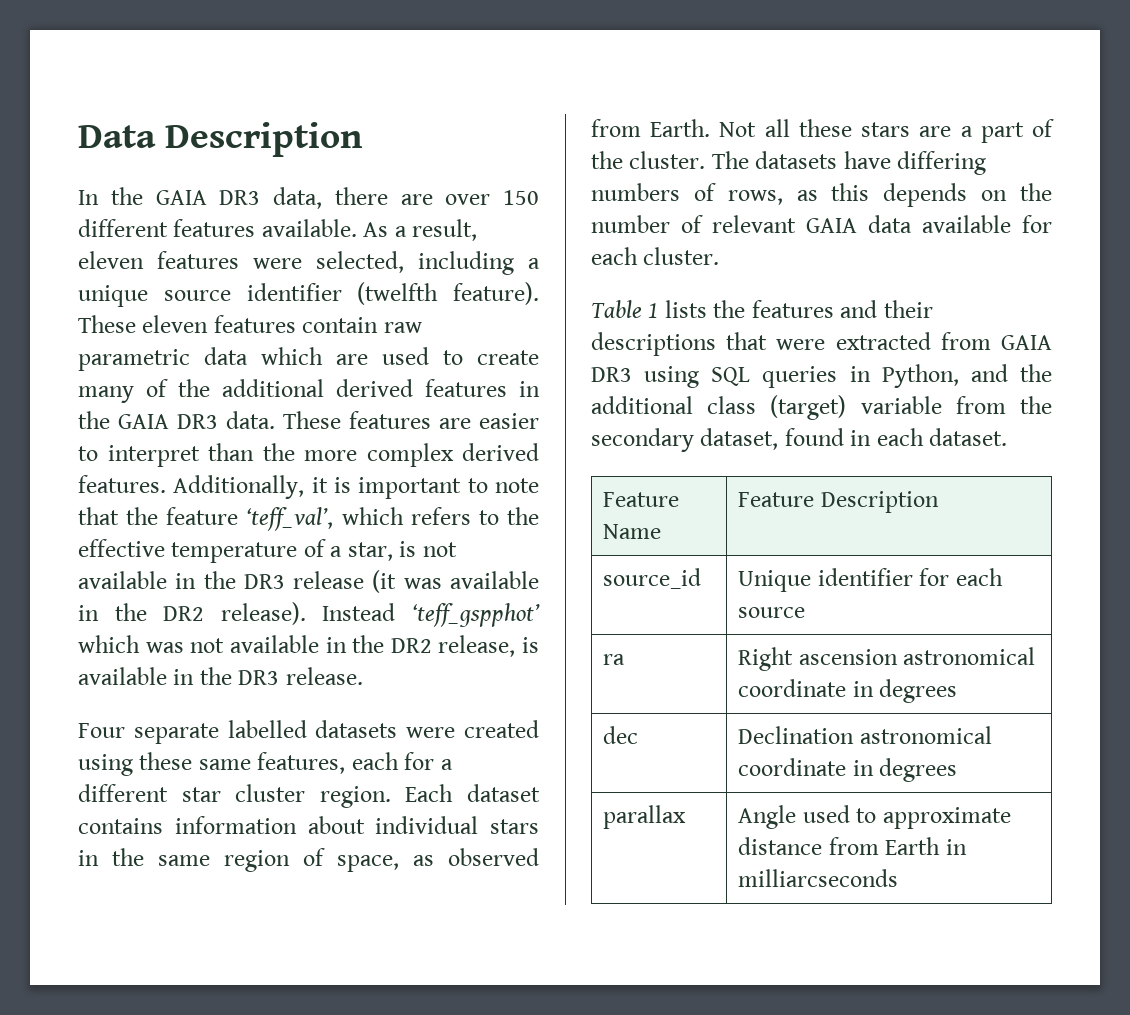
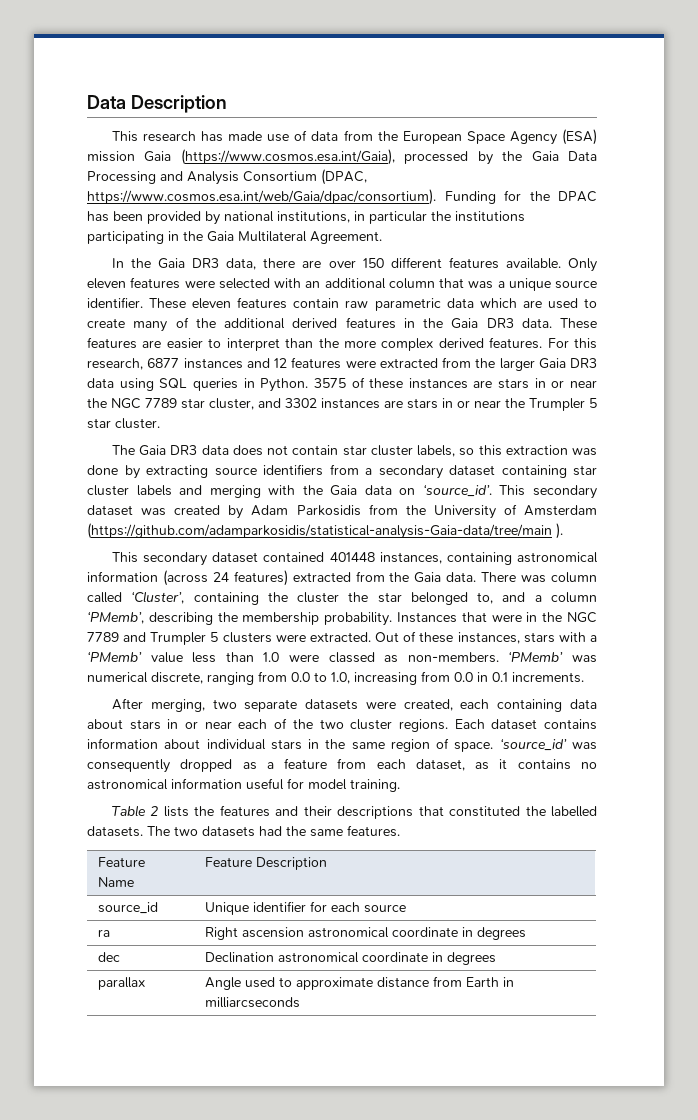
+ This research has made use of data from the European Space Agency (ESA) mission Gaia (https://www.cosmos.esa.int/Gaia), processed by the Gaia Data Processing and Analysis Consortium (DPAC, https://www.cosmos.esa.int/web/Gaia/dpac/consortium). Funding for the DPAC has been provided by national institutions, in particular the institutions participating in the Gaia Multilateral Agreement.
- In the GAIA DR3 data, there are over 150 different features available.
+ In the Gaia DR3 data, there are over 150 different features available.
- As a result, eleven features were selected, including a unique source identifier (twelfth feature).
+ Only eleven features were selected with an additional column that was a unique source identifier.
- These eleven features contain raw parametric data which are used to create many of the additional derived features in the GAIA DR3 data.
+ These eleven features contain raw parametric data which are used to create many of the additional derived features in the Gaia DR3 data.
- Additionally, it is important to note that the feature ‘teff_val’, which refers to the effective temperature of a star, is not available in the DR3 release (it was available in the DR2 release). Instead ‘teff_gspphot’ which was not available in the DR2 release, is available in the DR3 release.
- Four separate labelled datasets were created using these same features, each for a different star cluster region.
+ For this research, 6877 instances and 12 features were extracted from the larger Gaia DR3 data using SQL queries in Python. 3575 of these instances are stars in or near the NGC 7789 star cluster, and 3302 instances are stars in or near the Trumpler 5 star cluster.
+ The Gaia DR3 data does not contain star cluster labels, so this extraction was done by extracting source identifiers from a secondary dataset containing star cluster labels and merging with the Gaia data on ‘source_id’. This secondary dataset was created by Adam Parkosidis from the University of Amsterdam (https://github.com/adamparkosidis/statistical-analysis-Gaia-data/tree/main ).
+ This secondary dataset contained 401448 instances, containing astronomical information (across 24 features) extracted from the Gaia data. There was column called ‘Cluster’, containing the cluster the star belonged to, and a column ‘PMemb’, describing the membership probability. Instances that were in the NGC 7789 and Trumpler 5 clusters were extracted. Out of these instances, stars with a ‘PMemb’ value less than 1.0 were classed as non-members. ‘PMemb’ was numerical discrete, ranging from 0.0 to 1.0, increasing from 0.0 in 0.1 increments.
+ After merging, two separate datasets were created, each containing data about stars in or near each of the two cluster regions.
- Each dataset contains information about individual stars in the same region of space, as observed from Earth. Not all these stars are a part of the cluster. The datasets have differing numbers of rows, as this depends on the number of relevant GAIA data available for each cluster.
+ Each dataset contains information about individual stars in the same region of space. ‘source_id’ was consequently dropped as a feature from each dataset, as it contains no astronomical information useful for model training.
- Table 1 lists the features and their descriptions that were extracted from GAIA DR3 using SQL queries in Python, and the additional class (target) variable from the secondary dataset, found in each dataset.
+ Table 2 lists the features and their descriptions that constituted the labelled datasets. The two datasets had the same features.

